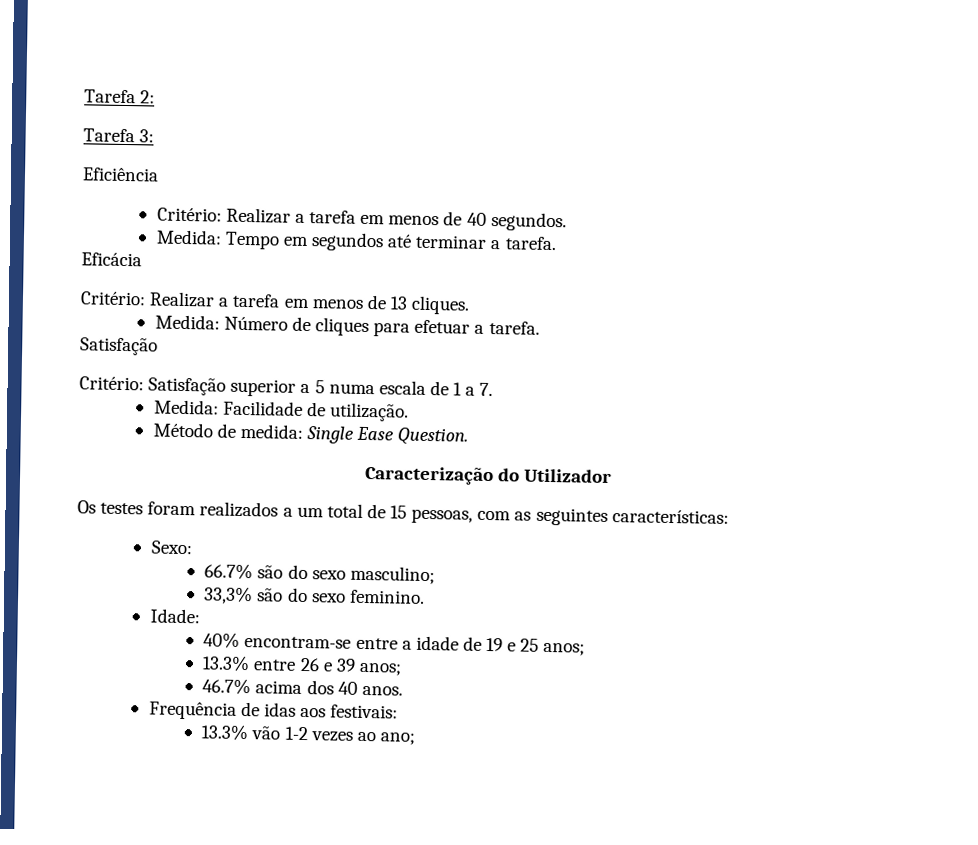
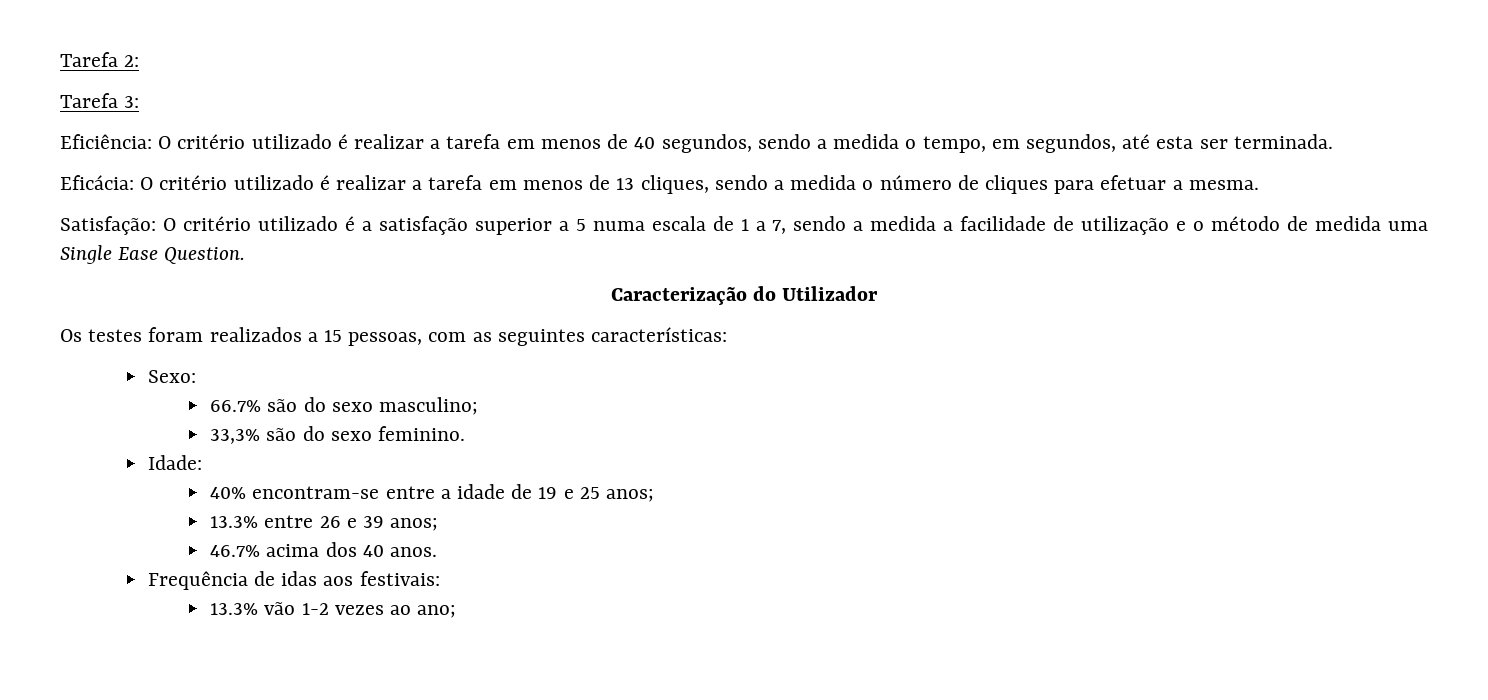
- Eficiência
- Critério: Realizar a tarefa em menos de 40 segundos.
- Medida: Tempo em segundos até terminar a tarefa.
- Eficácia
- Critério: Realizar a tarefa em menos de 13 cliques.
- Medida: Número de cliques para efetuar a tarefa.
- Satisfação
- Critério: Satisfação superior a 5 numa escala de 1 a 7.
- Medida: Facilidade de utilização.
- Método de medida: Single Ease Question.
+ Eficiência: O critério utilizado é realizar a tarefa em menos de 40 segundos, sendo a medida o tempo, em segundos, até esta ser terminada.
+ Eficácia: O critério utilizado é realizar a tarefa em menos de 13 cliques, sendo a medida o número de cliques para efetuar a mesma.
+ Satisfação: O critério utilizado é a satisfação superior a 5 numa escala de 1 a 7, sendo a medida a facilidade de utilização e o método de medida uma Single Ease Question.
- Os testes foram realizados a um total de 15 pessoas, com as seguintes características:
+ Os testes foram realizados a 15 pessoas, com as seguintes características:

